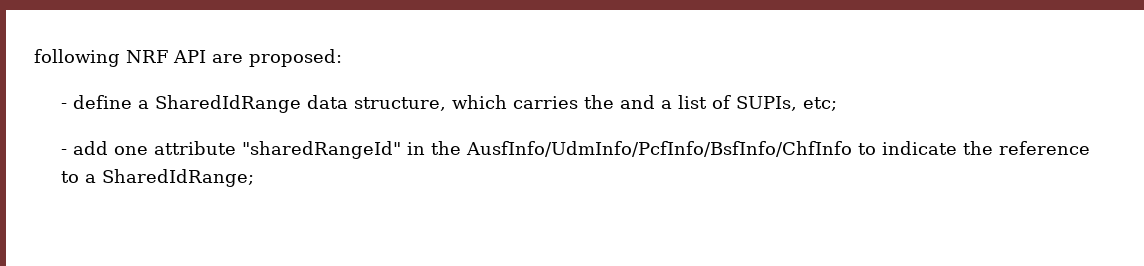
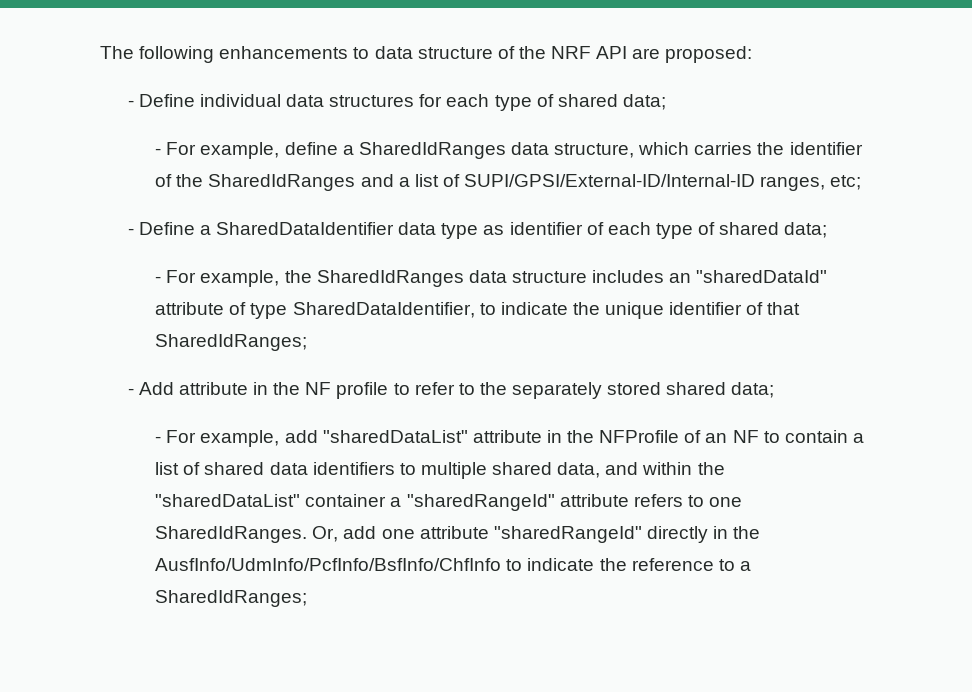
- following NRF API are proposed:
+ The following enhancements to data structure of the NRF API are proposed:
- - define a SharedIdRange data structure, which carries the and a list of SUPIs, etc;
+ - Define individual data structures for each type of shared data;
+ - For example, define a SharedIdRanges data structure, which carries the identifier of the SharedIdRanges and a list of SUPI/GPSI/External-ID/Internal-ID ranges, etc;
- - add one attribute "sharedRangeId" in the AusfInfo/UdmInfo/PcfInfo/BsfInfo/ChfInfo to indicate the reference to a SharedIdRange;
+ - Define a SharedDataIdentifier data type as identifier of each type of shared data;
+ - For example, the SharedIdRanges data structure includes an "sharedDataId" attribute of type SharedDataIdentifier, to indicate the unique identifier of that SharedIdRanges;
+ - Add attribute in the NF profile to refer to the separately stored shared data;
+ - For example, add "sharedDataList" attribute in the NFProfile of an NF to contain a list of shared data identifiers to multiple shared data, and within the "sharedDataList" container a "sharedRangeId" attribute refers to one SharedIdRanges. Or, add one attribute "sharedRangeId" directly in the AusfInfo/UdmInfo/PcfInfo/BsfInfo/ChfInfo to indicate the reference to a SharedIdRanges;

